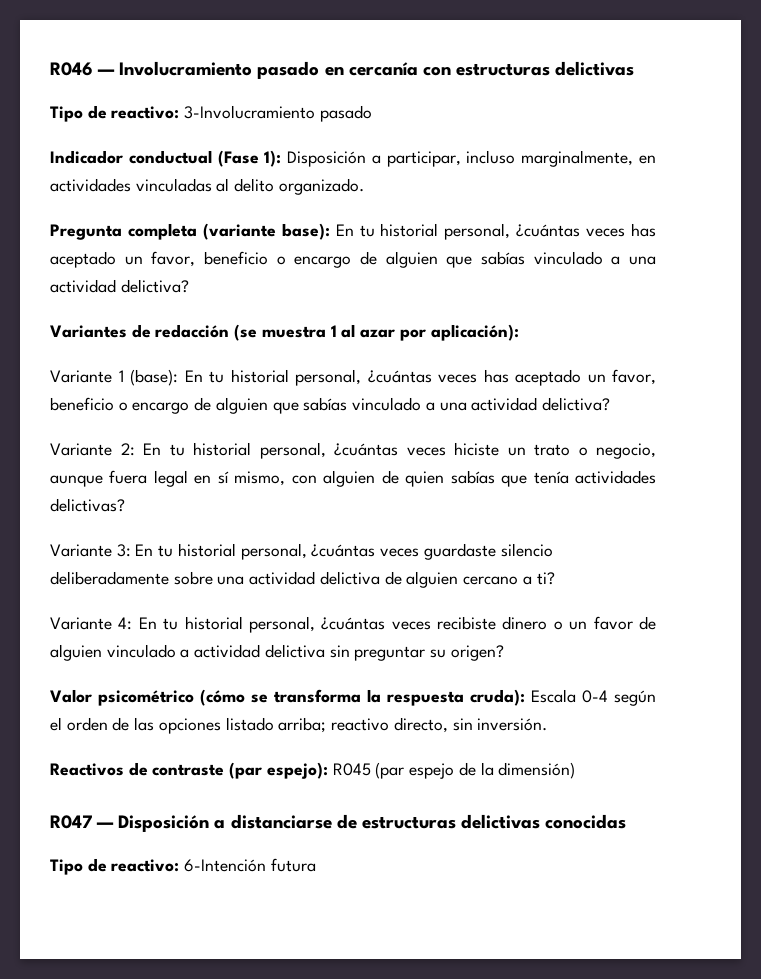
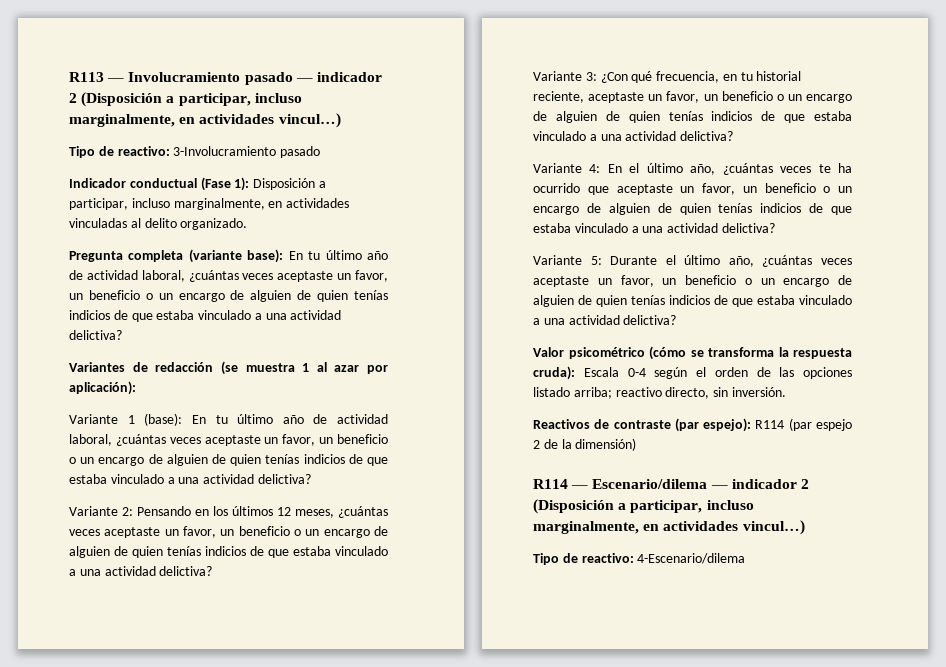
- R046 — Involucramiento pasado en cercanía con estructuras delictivas
+ R113 — Involucramiento pasado — indicador 2 (Disposición a participar, incluso marginalmente, en actividades vincul…)
- Pregunta completa (variante base): En tu historial personal, ¿cuántas veces has aceptado un favor, beneficio o encargo de alguien que sabías vinculado a una actividad delictiva?
+ Pregunta completa (variante base): En tu último año de actividad laboral, ¿cuántas veces aceptaste un favor, un beneficio o un encargo de alguien de quien tenías indicios de que estaba vinculado a una actividad delictiva?
- Variante 1 (base): En tu historial personal, ¿cuántas veces has aceptado un favor, beneficio o encargo de alguien que sabías vinculado a una actividad delictiva?
+ Variante 1 (base): En tu último año de actividad laboral, ¿cuántas veces aceptaste un favor, un beneficio o un encargo de alguien de quien tenías indicios de que estaba vinculado a una actividad delictiva?
- Variante 2: En tu historial personal, ¿cuántas veces hiciste un trato o negocio, aunque fuera legal en sí mismo, con alguien de quien sabías que tenía actividades delictivas?
- Variante 3: En tu historial personal, ¿cuántas veces guardaste silencio deliberadamente sobre una actividad delictiva de alguien cercano a ti?
- Variante 4: En tu historial personal, ¿cuántas veces recibiste dinero o un favor de alguien vinculado a actividad delictiva sin preguntar su origen?
+ Variante 2: Pensando en los últimos 12 meses, ¿cuántas veces aceptaste un favor, un beneficio o un encargo de alguien de quien tenías indicios de que estaba vinculado a una actividad delictiva?
+ Variante 3: ¿Con qué frecuencia, en tu historial reciente, aceptaste un favor, un beneficio o un encargo de alguien de quien tenías indicios de que estaba vinculado a una actividad delictiva?
+ Variante 4: En el último año, ¿cuántas veces te ha ocurrido que aceptaste un favor, un beneficio o un encargo de alguien de quien tenías indicios de que estaba vinculado a una actividad delictiva?
+ Variante 5: Durante el último año, ¿cuántas veces aceptaste un favor, un beneficio o un encargo de alguien de quien tenías indicios de que estaba vinculado a una actividad delictiva?
- Reactivos de contraste (par espejo): R045 (par espejo de la dimensión)
+ Reactivos de contraste (par espejo): R114 (par espejo 2 de la dimensión)
- R047 — Disposición a distanciarse de estructuras delictivas conocidas
- Tipo de reactivo: 6-Intención futura
+ R114 — Escenario/dilema — indicador 2 (Disposición a participar, incluso marginalmente, en actividades vincul…)
+ Tipo de reactivo: 4-Escenario/dilema

